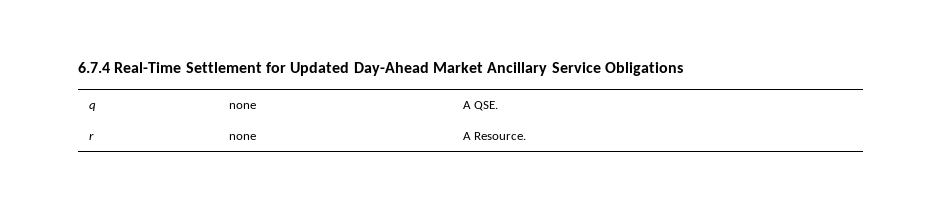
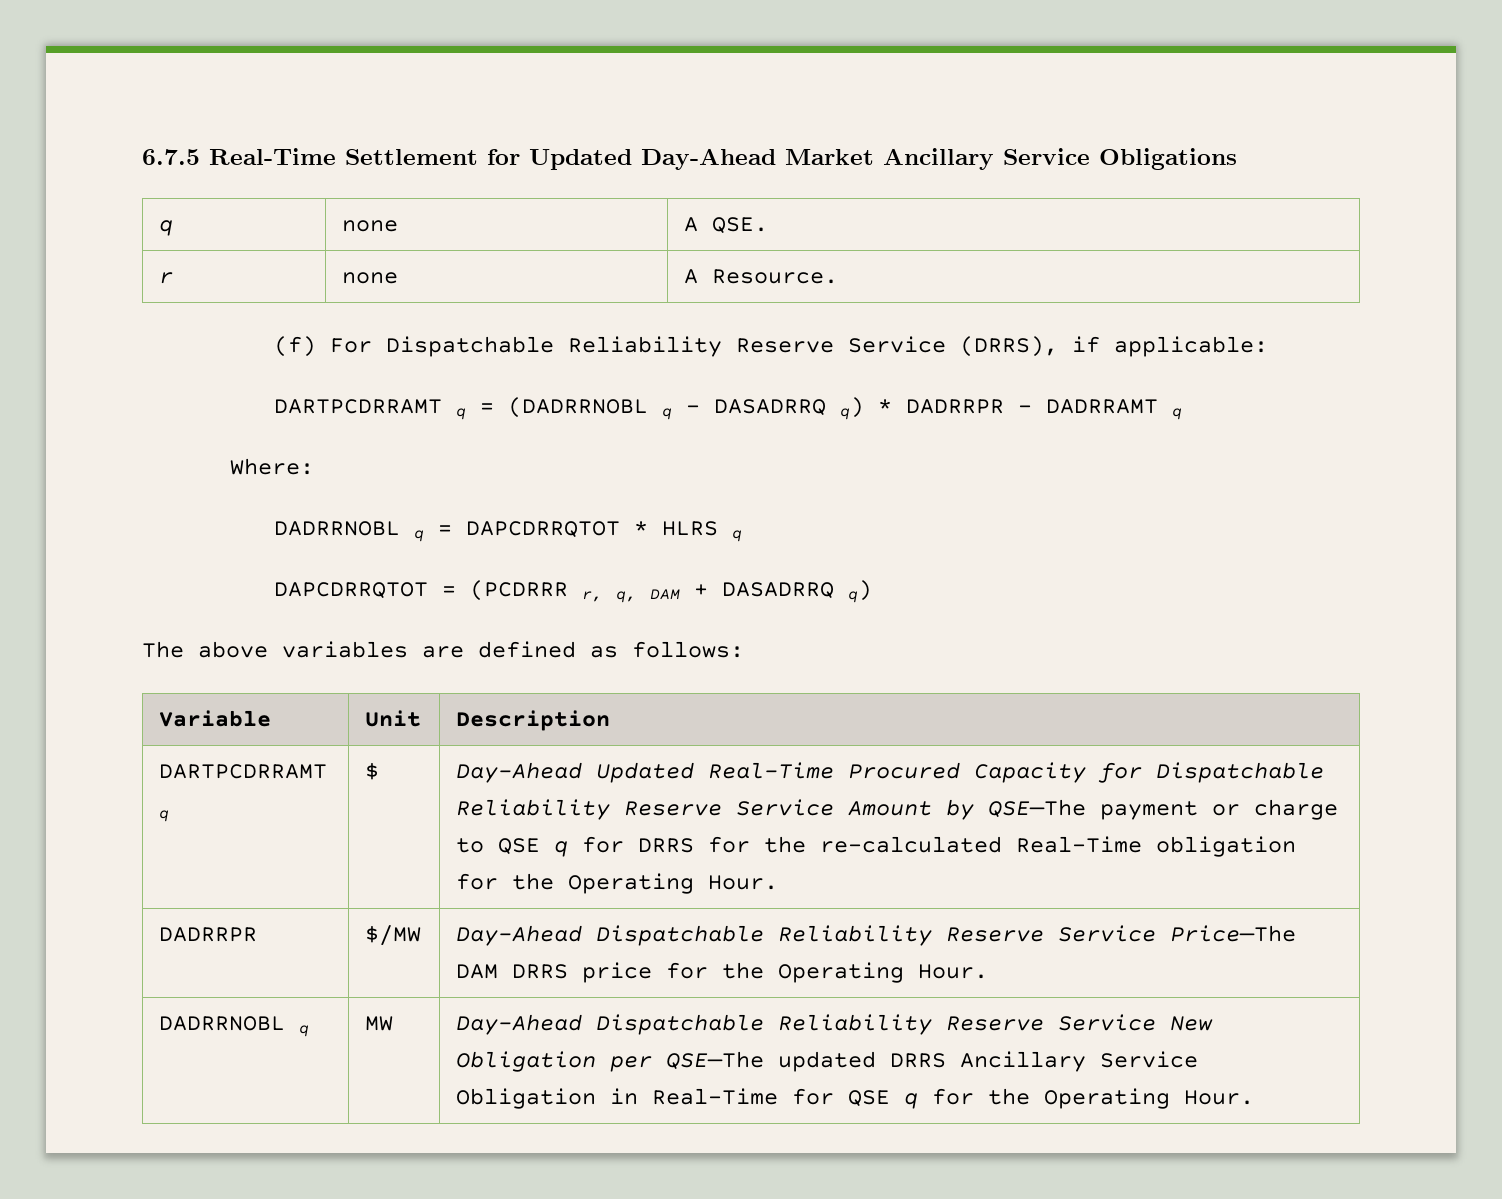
- 6.7.4 Real-Time Settlement for Updated Day-Ahead Market Ancillary Service Obligations
+ 6.7.5 Real-Time Settlement for Updated Day-Ahead Market Ancillary Service Obligations
+ (f) For Dispatchable Reliability Reserve Service (DRRS), if applicable:
+ DARTPCDRRAMT q = (DADRRNOBL q – DASADRRQ q) * DADRRPR – DADRRAMT q
+ Where:
+ DADRRNOBL q = DAPCDRRQTOT * HLRS q
+ DAPCDRRQTOT = (PCDRRR r, q, DAM + DASADRRQ q)
+ The above variables are defined as follows:
+ Variable | Unit | Description
+ DARTPCDRRAMT q | $ | Day-Ahead Updated Real-Time Procured Capacity for Dispatchable Reliability Reserve Service Amount by QSE—The payment or charge to QSE q for DRRS for the re-calculated Real-Time obligation for the Operating Hour.
+ DADRRPR | $/MW | Day-Ahead Dispatchable Reliability Reserve Service Price—The DAM DRRS price for the Operating Hour.
+ DADRRNOBL q | MW | Day-Ahead Dispatchable Reliability Reserve Service New Obligation per QSE—The updated DRRS Ancillary Service Obligation in Real-Time for QSE q for the Operating Hour.

